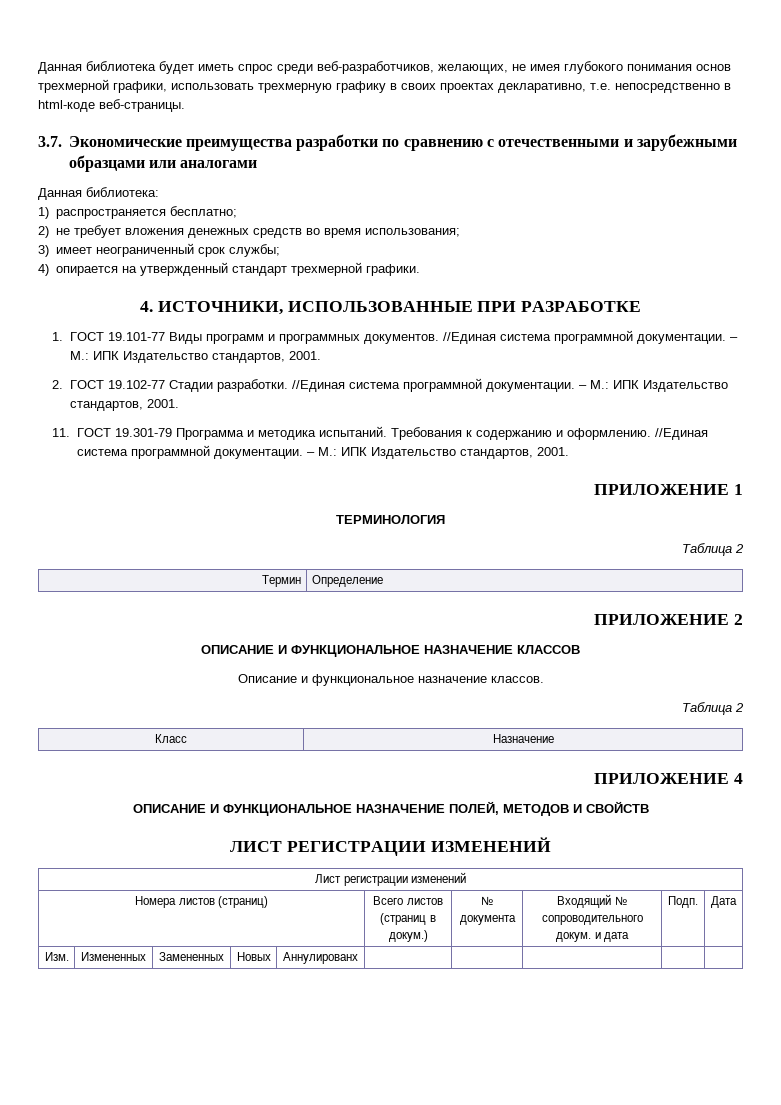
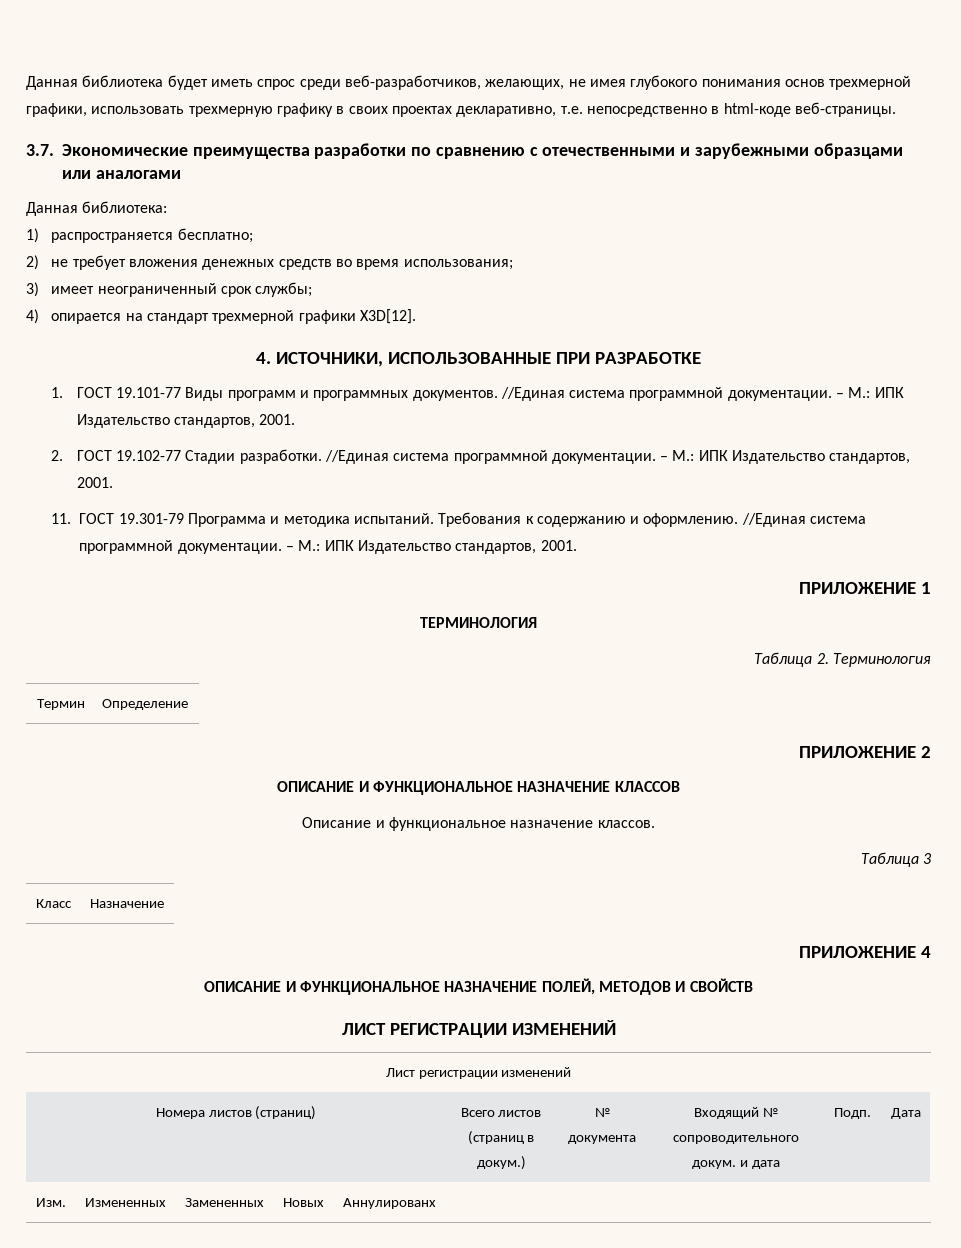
- 4) опирается на утвержденный стандарт трехмерной графики.
+ 4) опирается на стандарт трехмерной графики X3D[12].
  ТЕРМИНОЛОГИЯ
- Таблица 2
+ Таблица 2. Терминология
  Описание и функциональное назначение классов.
- Таблица 2
+ Таблица 3

